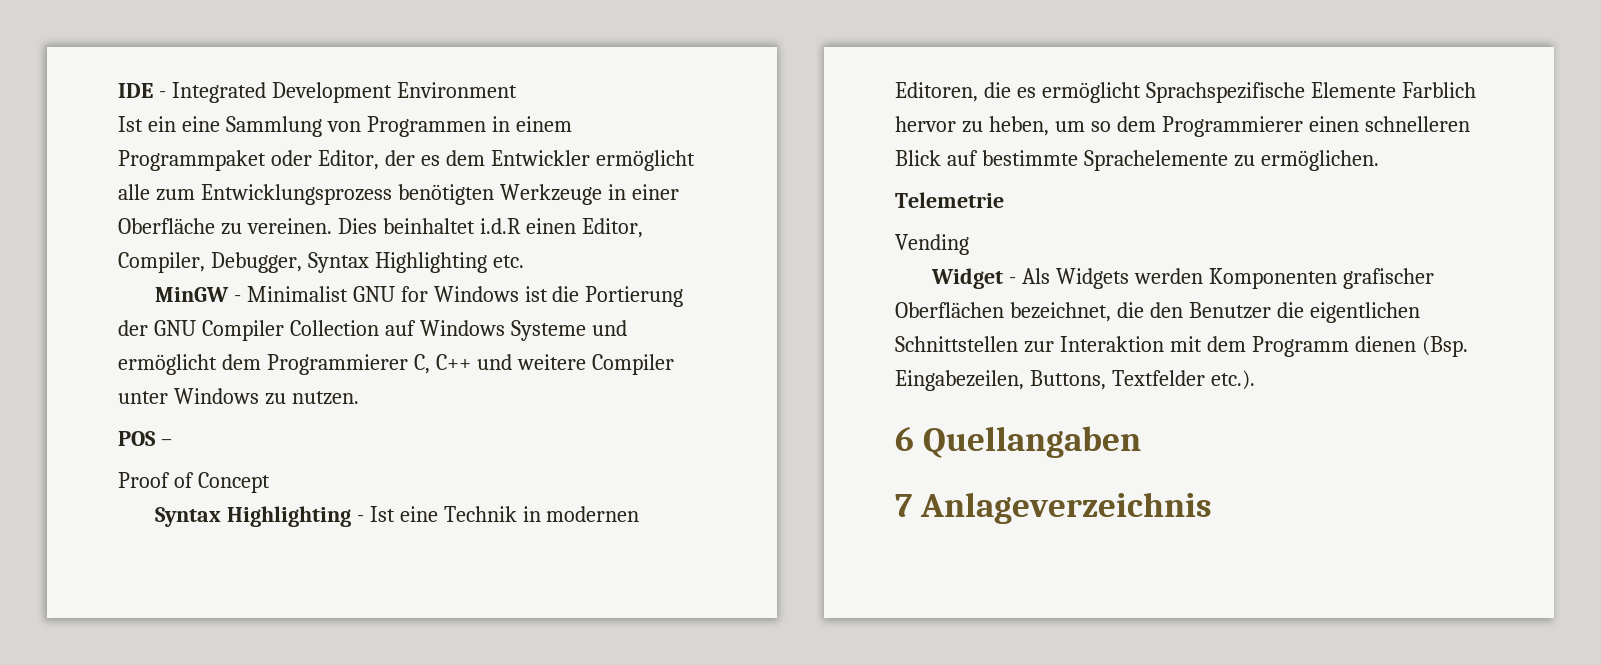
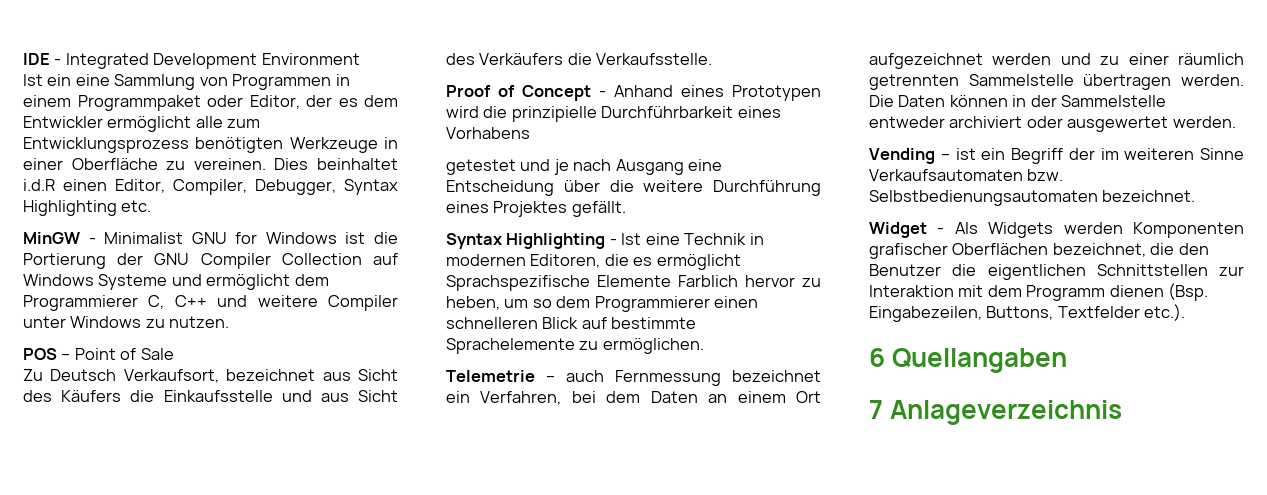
- POS –
- Proof of Concept
+ POS – Point of Sale
+ Zu Deutsch Verkaufsort, bezeichnet aus Sicht des Käufers die Einkaufsstelle und aus Sicht des Verkäufers die Verkaufsstelle.
+ Proof of Concept - Anhand eines Prototypen wird die prinzipielle Durchführbarkeit eines Vorhabens
+ getestet und je nach Ausgang eine Entscheidung über die weitere Durchführung eines Projektes gefällt.
- Telemetrie
- Vending
+ Telemetrie – auch Fernmessung bezeichnet ein Verfahren, bei dem Daten an einem Ort aufgezeichnet werden und zu einer räumlich getrennten Sammelstelle übertragen werden. Die Daten können in der Sammelstelle entweder archiviert oder ausgewertet werden.
+ Vending – ist ein Begriff der im weiteren Sinne Verkaufsautomaten bzw. Selbstbedienungsautomaten bezeichnet.

